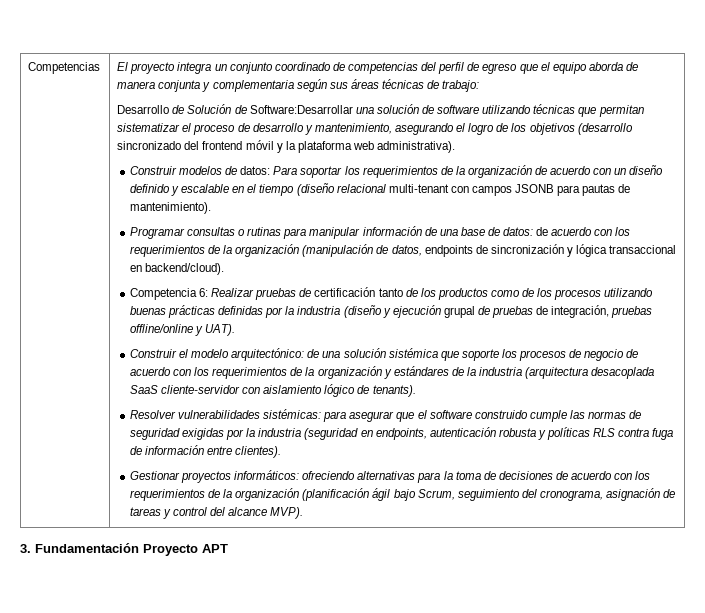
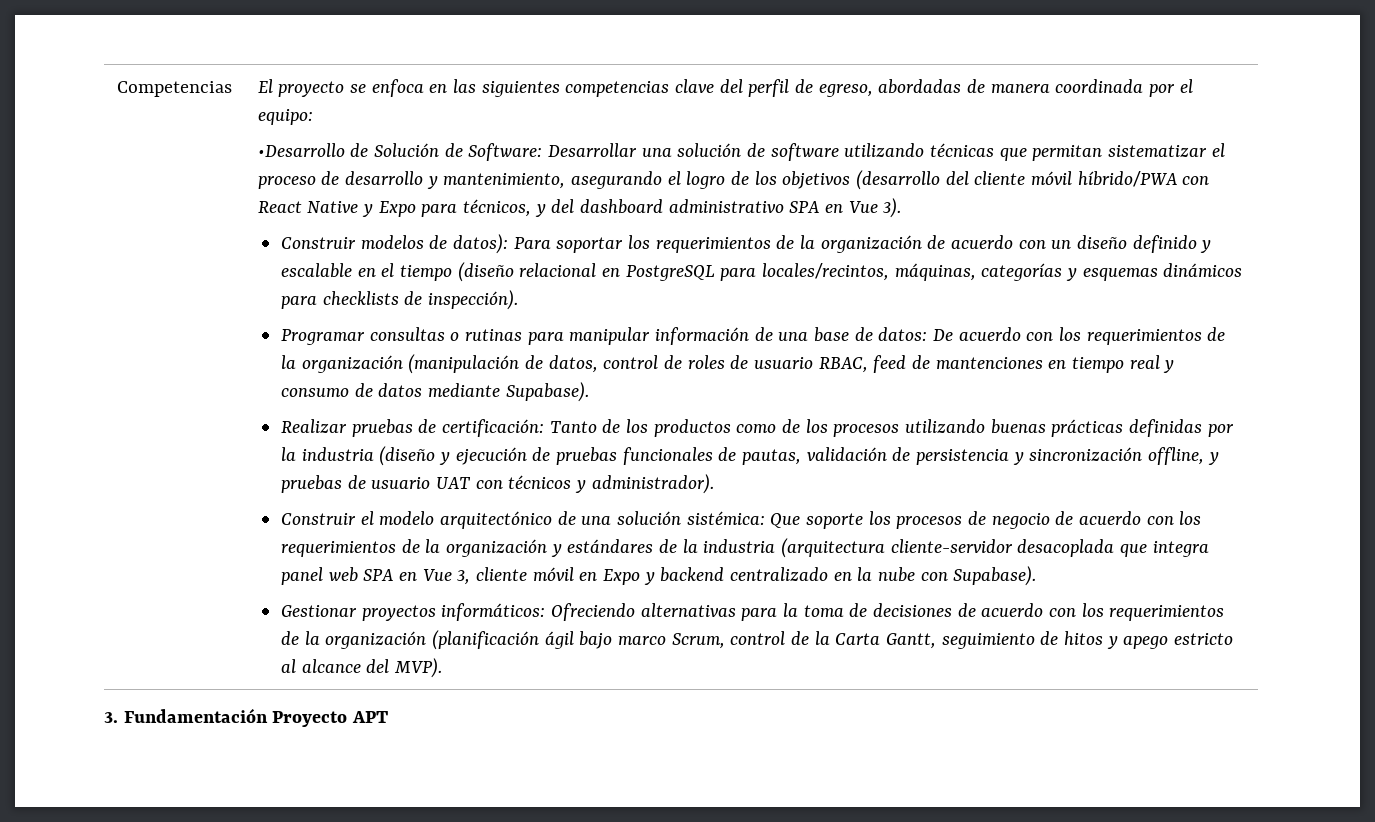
- El proyecto integra un conjunto coordinado de competencias del perfil de egreso que el equipo aborda de manera conjunta y complementaria según sus áreas técnicas de trabajo:
- Desarrollo de Solución de Software:Desarrollar una solución de software utilizando técnicas que permitan sistematizar el proceso de desarrollo y mantenimiento, asegurando el logro de los objetivos (desarrollo sincronizado del frontend móvil y la plataforma web administrativa).
+ El proyecto se enfoca en las siguientes competencias clave del perfil de egreso, abordadas de manera coordinada por el equipo:
+ •Desarrollo de Solución de Software: Desarrollar una solución de software utilizando técnicas que permitan sistematizar el proceso de desarrollo y mantenimiento, asegurando el logro de los objetivos (desarrollo del cliente móvil híbrido/PWA con React Native y Expo para técnicos, y del dashboard administrativo SPA en Vue 3).
- Construir modelos de datos: Para soportar los requerimientos de la organización de acuerdo con un diseño definido y escalable en el tiempo (diseño relacional multi-tenant con campos JSONB para pautas de mantenimiento).
+ Construir modelos de datos): Para soportar los requerimientos de la organización de acuerdo con un diseño definido y escalable en el tiempo (diseño relacional en PostgreSQL para locales/recintos, máquinas, categorías y esquemas dinámicos para checklists de inspección).
- Programar consultas o rutinas para manipular información de una base de datos: de acuerdo con los requerimientos de la organización (manipulación de datos, endpoints de sincronización y lógica transaccional en backend/cloud).
- Competencia 6: Realizar pruebas de certificación tanto de los productos como de los procesos utilizando buenas prácticas definidas por la industria (diseño y ejecución grupal de pruebas de integración, pruebas offline/online y UAT).
+ Programar consultas o rutinas para manipular información de una base de datos: De acuerdo con los requerimientos de la organización (manipulación de datos, control de roles de usuario RBAC, feed de mantenciones en tiempo real y consumo de datos mediante Supabase).
+ Realizar pruebas de certificación: Tanto de los productos como de los procesos utilizando buenas prácticas definidas por la industria (diseño y ejecución de pruebas funcionales de pautas, validación de persistencia y sincronización offline, y pruebas de usuario UAT con técnicos y administrador).
- Construir el modelo arquitectónico: de una solución sistémica que soporte los procesos de negocio de acuerdo con los requerimientos de la organización y estándares de la industria (arquitectura desacoplada SaaS cliente-servidor con aislamiento lógico de tenants).
- Resolver vulnerabilidades sistémicas: para asegurar que el software construido cumple las normas de seguridad exigidas por la industria (seguridad en endpoints, autenticación robusta y políticas RLS contra fuga de información entre clientes).
+ Construir el modelo arquitectónico de una solución sistémica: Que soporte los procesos de negocio de acuerdo con los requerimientos de la organización y estándares de la industria (arquitectura cliente-servidor desacoplada que integra panel web SPA en Vue 3, cliente móvil en Expo y backend centralizado en la nube con Supabase).
- Gestionar proyectos informáticos: ofreciendo alternativas para la toma de decisiones de acuerdo con los requerimientos de la organización (planificación ágil bajo Scrum, seguimiento del cronograma, asignación de tareas y control del alcance MVP).
+ Gestionar proyectos informáticos: Ofreciendo alternativas para la toma de decisiones de acuerdo con los requerimientos de la organización (planificación ágil bajo marco Scrum, control de la Carta Gantt, seguimiento de hitos y apego estricto al alcance del MVP).

